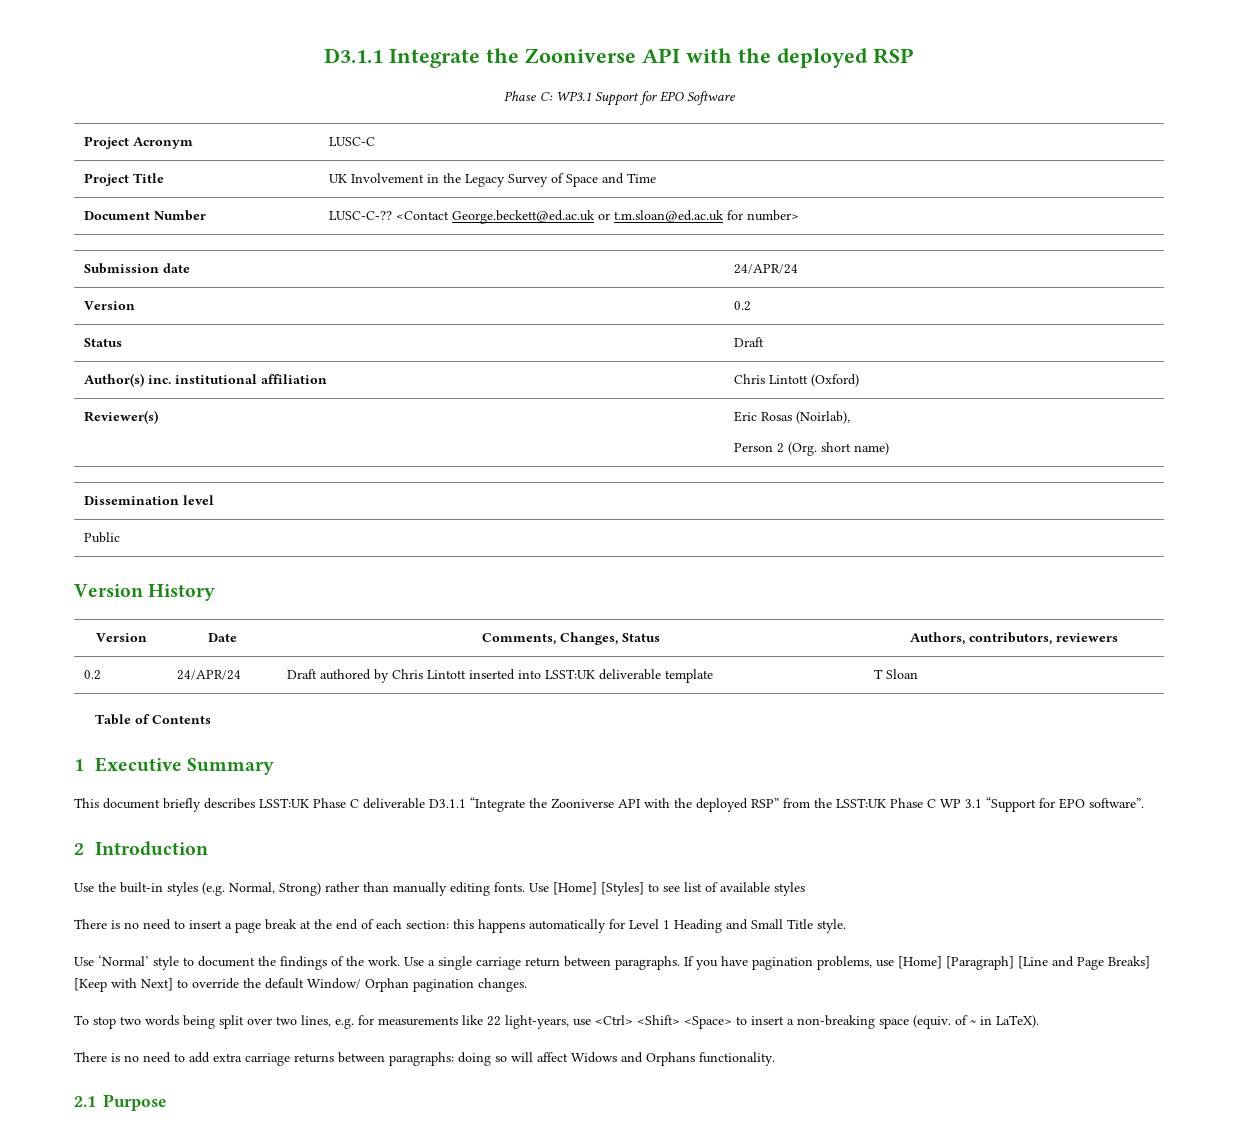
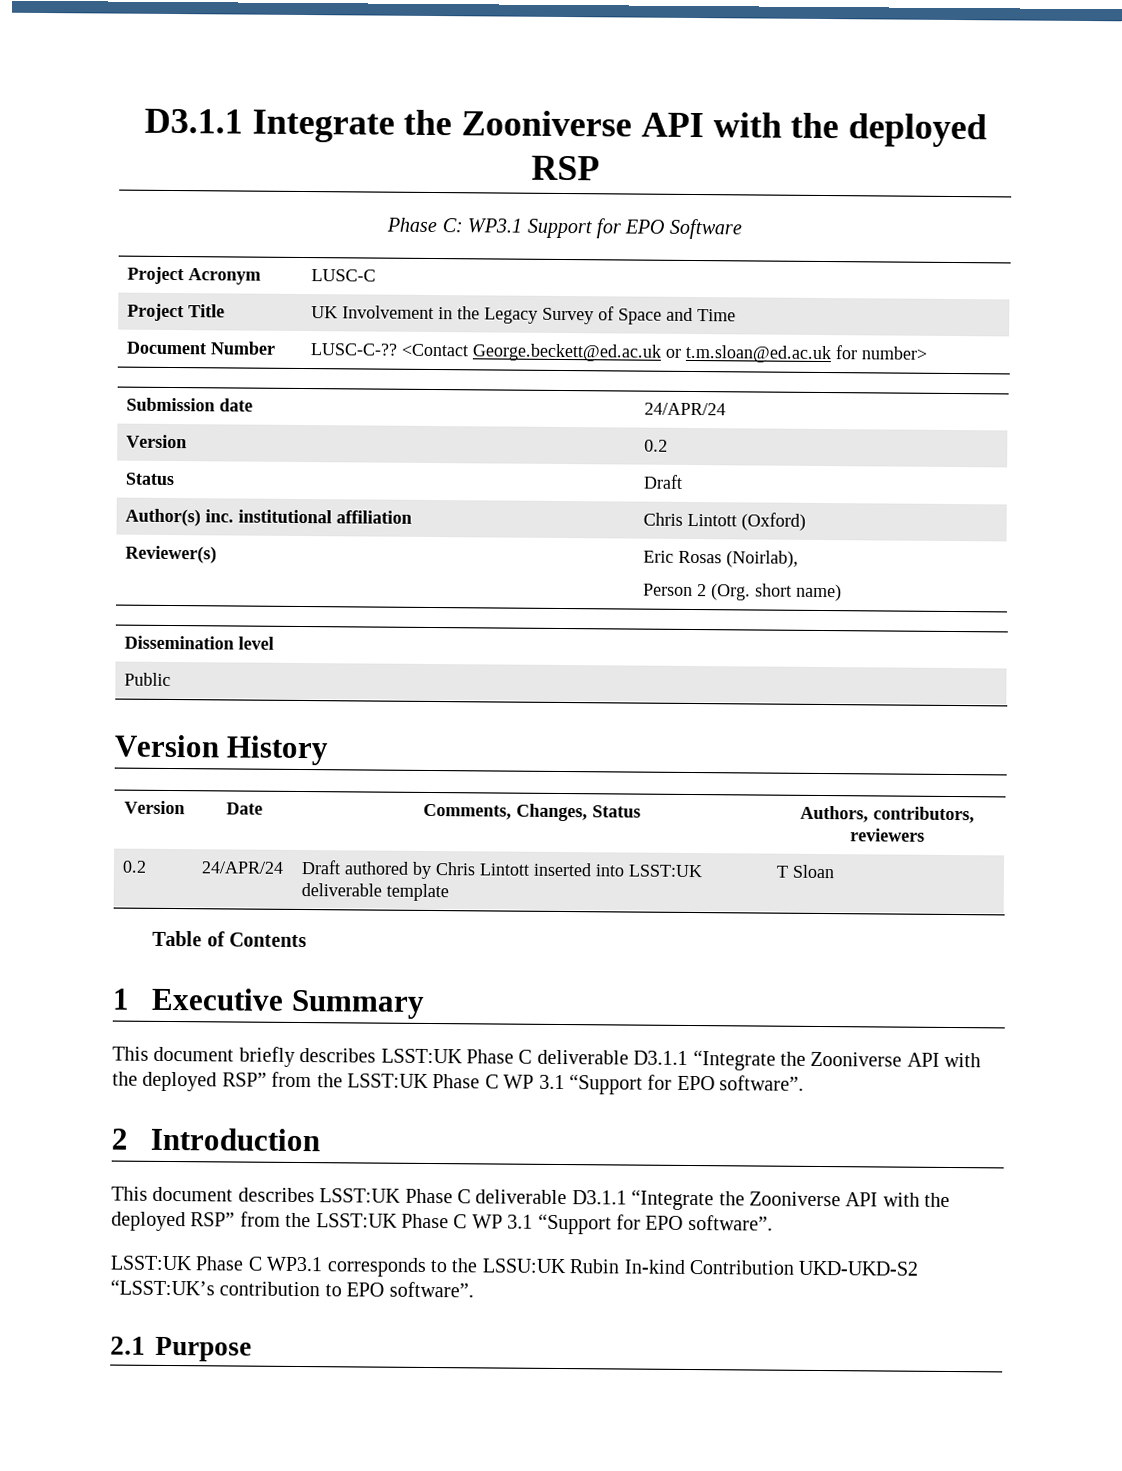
- Use the built-in styles (e.g. Normal, Strong) rather than manually editing fonts. Use [Home] [Styles] to see list of available styles
- There is no need to insert a page break at the end of each section: this happens automatically for Level 1 Heading and Small Title style.
- Use ‘Normal’ style to document the findings of the work. Use a single carriage return between paragraphs. If you have pagination problems, use [Home] [Paragraph] [Line and Page Breaks] [Keep with Next] to override the default Window/ Orphan pagination changes.
- To stop two words being split over two lines, e.g. for measurements like 22 light-years, use <Ctrl> <Shift> <Space> to insert a non-breaking space (equiv. of ~ in LaTeX).
- There is no need to add extra carriage returns between paragraphs: doing so will affect Widows and Orphans functionality.
+ This document describes LSST:UK Phase C deliverable D3.1.1 “Integrate the Zooniverse API with the deployed RSP” from the LSST:UK Phase C WP 3.1 “Support for EPO software”.
+ LSST:UK Phase C WP3.1 corresponds to the LSSU:UK Rubin In-kind Contribution UKD-UKD-S2 “LSST:UK’s contribution to EPO software”.

